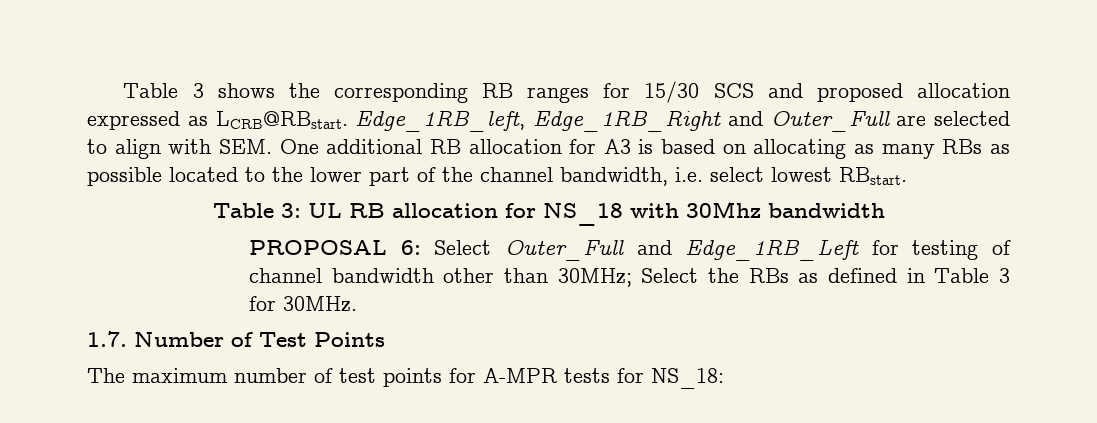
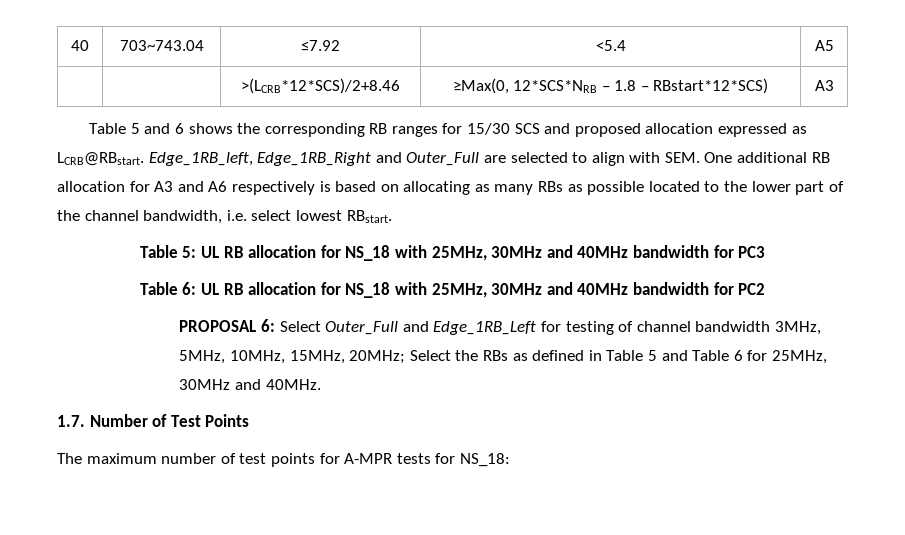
- Table 3 shows the corresponding RB ranges for 15/30 SCS and proposed allocation expressed as LCRB@RBstart.
+ 40 | 703~743.04 | ≤7.92 | <5.4 | A5
+ | | >(LCRB*12*SCS)/2+8.46 | ≥Max(0, 12*SCS*NRB – 1.8 – RBstart*12*SCS) | A3
+ Table 5 and 6 shows the corresponding RB ranges for 15/30 SCS and proposed allocation expressed as LCRB@RBstart.
- Edge_1RB_left, Edge_1RB_Right and Outer_Full are selected to align with SEM. One additional RB allocation for A3 is based on allocating as many RBs as possible located to the lower part of the channel bandwidth, i.e. select lowest RBstart.
+ Edge_1RB_left, Edge_1RB_Right and Outer_Full are selected to align with SEM. One additional RB allocation for A3 and A6 respectively is based on allocating as many RBs as possible located to the lower part of the channel bandwidth, i.e. select lowest RBstart.
- Table 3: UL RB allocation for NS_18 with 30Mhz bandwidth
+ Table 5: UL RB allocation for NS_18 with 25MHz, 30MHz and 40MHz bandwidth for PC3
+ Table 6: UL RB allocation for NS_18 with 25MHz, 30MHz and 40MHz bandwidth for PC2
- PROPOSAL 6: Select Outer_Full and Edge_1RB_Left for testing of channel bandwidth other than 30MHz; Select the RBs as defined in Table 3 for 30MHz.
+ PROPOSAL 6: Select Outer_Full and Edge_1RB_Left for testing of channel bandwidth 3MHz, 5MHz, 10MHz, 15MHz, 20MHz; Select the RBs as defined in Table 5 and Table 6 for 25MHz, 30MHz and 40MHz.

